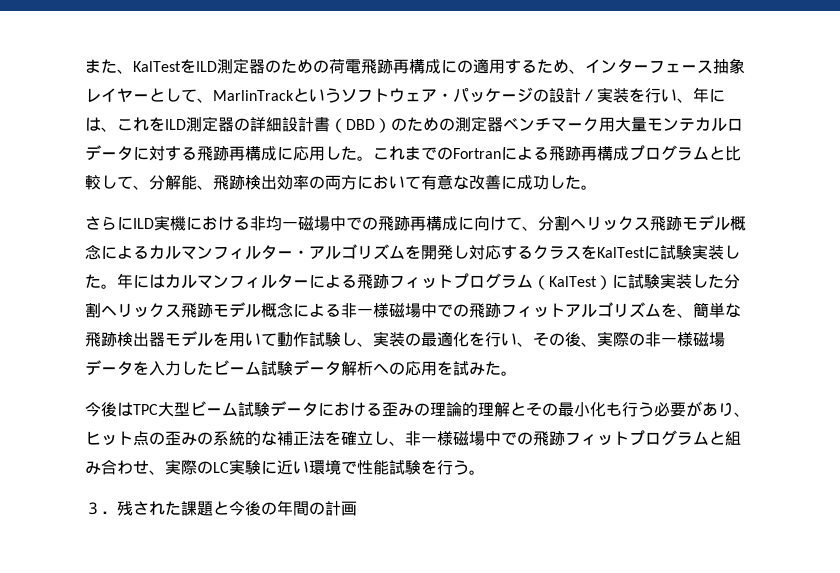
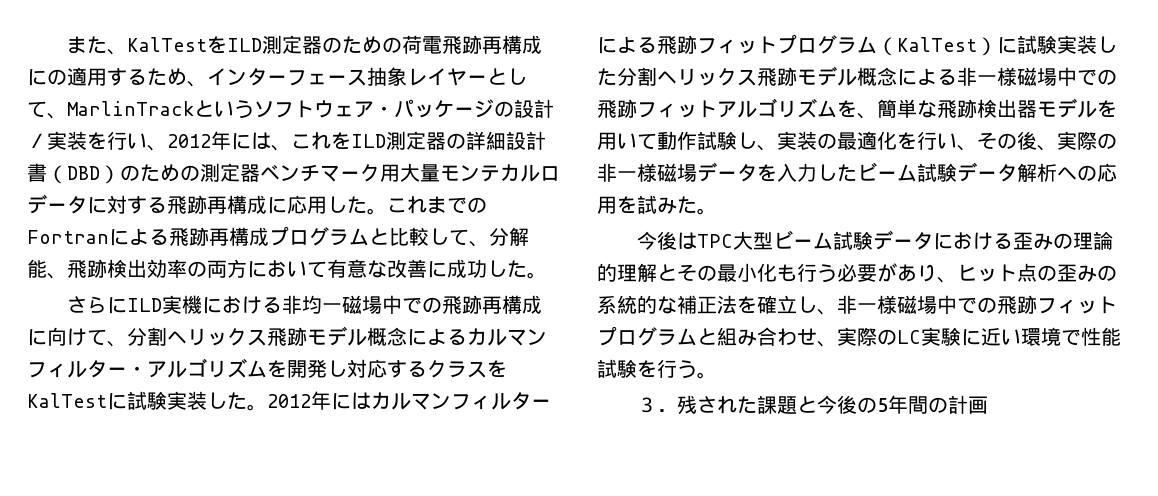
- また、KalTestをILD測定器のための荷電飛跡再構成にの適用するため、インターフェース抽象レイヤーとして、MarlinTrackというソフトウェア・パッケージの設計／実装を行い、年には、これをILD測定器の詳細設計書（DBD）のための測定器ベンチマーク用大量モンテカルロデータに対する飛跡再構成に応用した。
+ また、KalTestをILD測定器のための荷電飛跡再構成にの適用するため、インターフェース抽象レイヤーとして、MarlinTrackというソフトウェア・パッケージの設計／実装を行い、2012年には、これをILD測定器の詳細設計書（DBD）のための測定器ベンチマーク用大量モンテカルロデータに対する飛跡再構成に応用した。
- 年にはカルマンフィルターによる飛跡フィットプログラム（KalTest）に試験実装した分割ヘリックス飛跡モデル概念による非一様磁場中での飛跡フィットアルゴリズムを、簡単な飛跡検出器モデルを用いて動作試験し、実装の最適化を行い、その後、実際の非一様磁場データを入力したビーム試験データ解析への応用を試みた。
+ 2012年にはカルマンフィルターによる飛跡フィットプログラム（KalTest）に試験実装した分割ヘリックス飛跡モデル概念による非一様磁場中での飛跡フィットアルゴリズムを、簡単な飛跡検出器モデルを用いて動作試験し、実装の最適化を行い、その後、実際の非一様磁場データを入力したビーム試験データ解析への応用を試みた。
- ３．残された課題と今後の年間の計画
+ ３．残された課題と今後の5年間の計画

